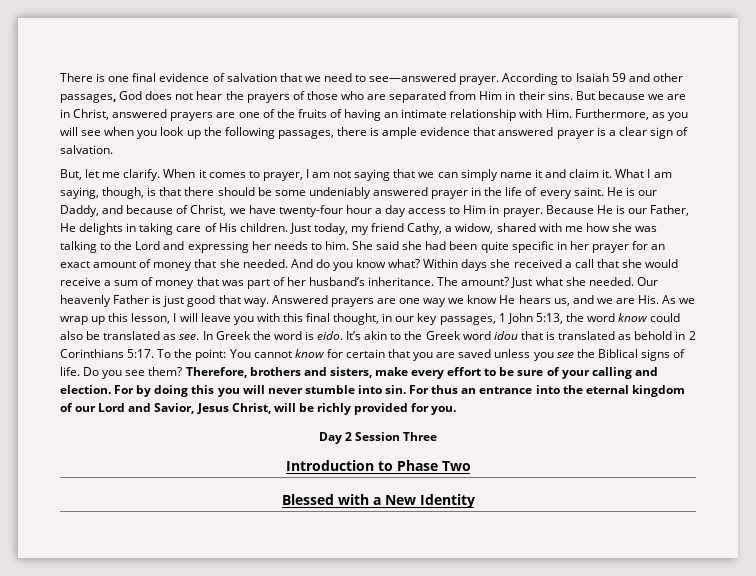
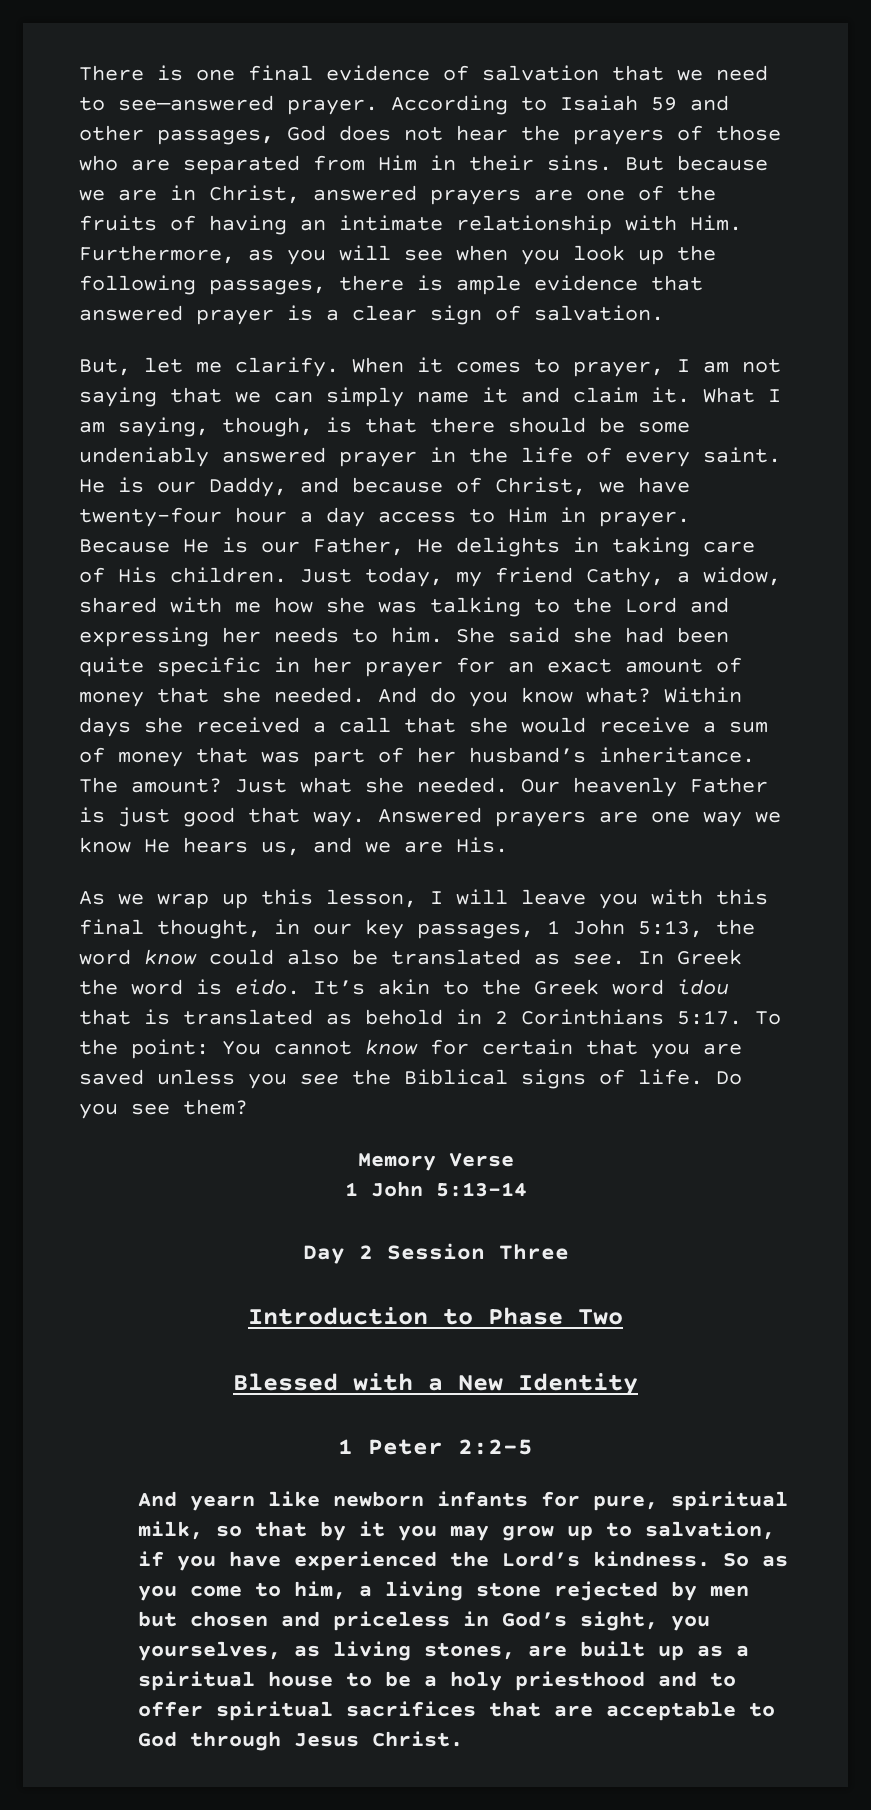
- Answered prayers are one way we know He hears us, and we are His. As we wrap up this lesson, I will leave you with this final thought, in our key passages, 1 John 5:13, the word know could also be translated as see.
+ Answered prayers are one way we know He hears us, and we are His.
+ As we wrap up this lesson, I will leave you with this final thought, in our key passages, 1 John 5:13, the word know could also be translated as see.
- Do you see them? Therefore, brothers and sisters, make every effort to be sure of your calling and election. For by doing this you will never stumble into sin. For thus an entrance into the eternal kingdom of our Lord and Savior, Jesus Christ, will be richly provided for you.
+ Do you see them?
+ Memory Verse
+ 1 John 5:13-14
+ 1 Peter 2:2-5
+ And yearn like newborn infants for pure, spiritual milk, so that by it you may grow up to salvation, if you have experienced the Lord’s kindness. So as you come to him, a living stone rejected by men but chosen and priceless in God’s sight, you yourselves, as living stones, are built up as a spiritual house to be a holy priesthood and to offer spiritual sacrifices that are acceptable to God through Jesus Christ.

